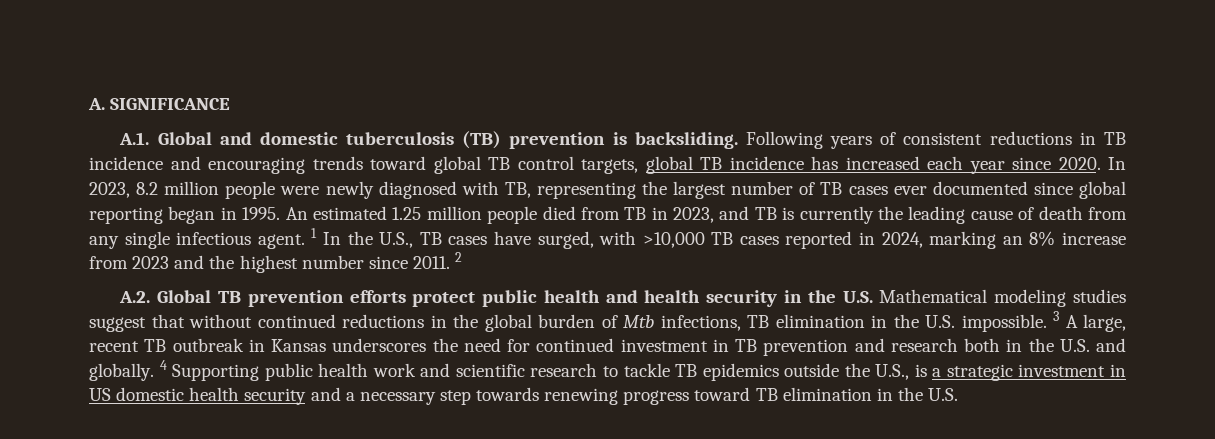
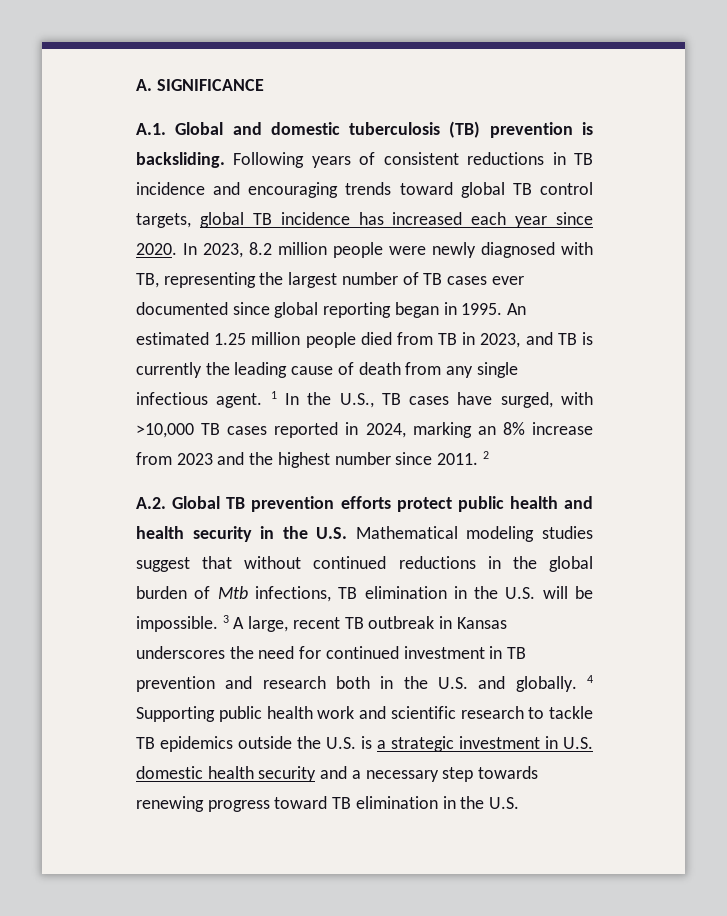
- A.2. Global TB prevention efforts protect public health and health security in the U.S. Mathematical modeling studies suggest that without continued reductions in the global burden of Mtb infections, TB elimination in the U.S. impossible.
+ A.2. Global TB prevention efforts protect public health and health security in the U.S. Mathematical modeling studies suggest that without continued reductions in the global burden of Mtb infections, TB elimination in the U.S. will be impossible.
- 4 Supporting public health work and scientific research to tackle TB epidemics outside the U.S., is a strategic investment in US domestic health security and a necessary step towards renewing progress toward TB elimination in the U.S.
+ 4 Supporting public health work and scientific research to tackle TB epidemics outside the U.S. is a strategic investment in U.S. domestic health security and a necessary step towards renewing progress toward TB elimination in the U.S.

